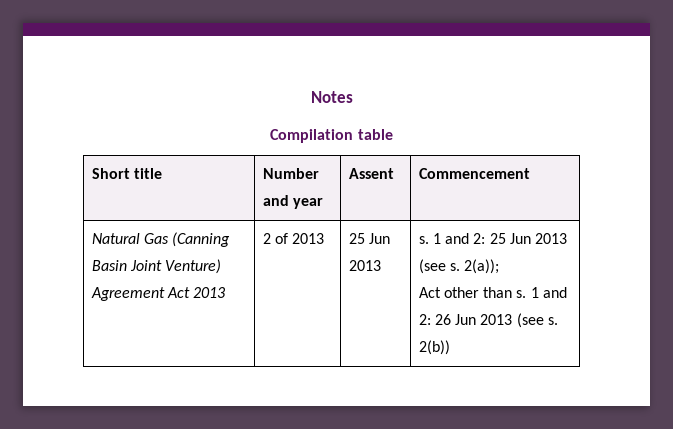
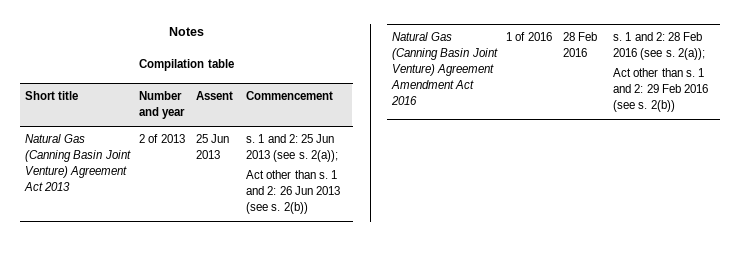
+ Natural Gas (Canning Basin Joint Venture) Agreement Amendment Act 2016 | 1 of 2016 | 28 Feb 2016 | s. 1 and 2: 28 Feb 2016 (see s. 2(a));
+ Act other than s. 1 and 2: 29 Feb 2016 (see s. 2(b))

